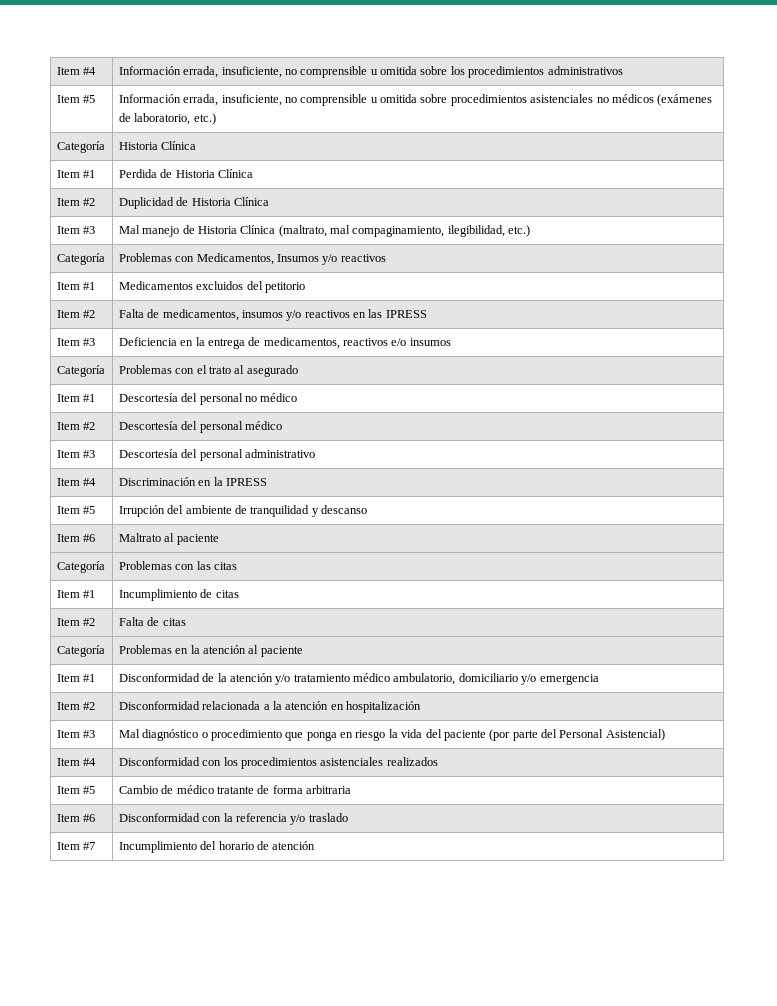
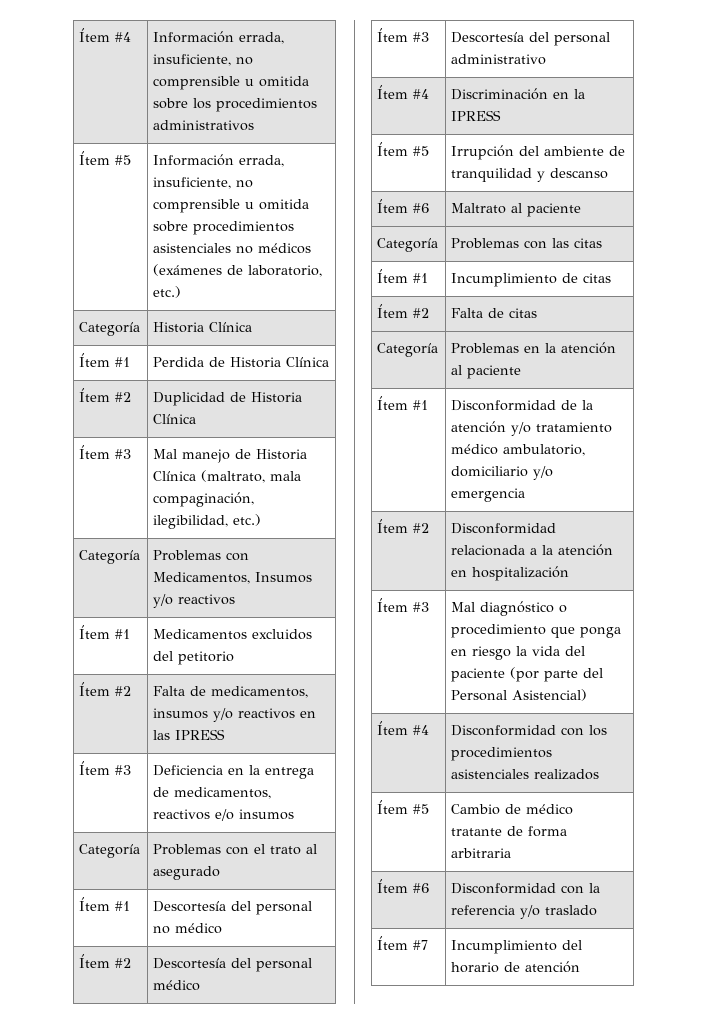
- Item #4 | Información errada, insuficiente, no comprensible u omitida sobre los procedimientos administrativos
+ Ítem #4 | Información errada, insuficiente, no comprensible u omitida sobre los procedimientos administrativos
- Item #5 | Información errada, insuficiente, no comprensible u omitida sobre procedimientos asistenciales no médicos (exámenes de laboratorio, etc.)
+ Ítem #5 | Información errada, insuficiente, no comprensible u omitida sobre procedimientos asistenciales no médicos (exámenes de laboratorio, etc.)
- Item #1 | Perdida de Historia Clínica
+ Ítem #1 | Perdida de Historia Clínica
- Item #2 | Duplicidad de Historia Clínica
+ Ítem #2 | Duplicidad de Historia Clínica
- Item #3 | Mal manejo de Historia Clínica (maltrato, mal compaginamiento, ilegibilidad, etc.)
+ Ítem #3 | Mal manejo de Historia Clínica (maltrato, mala compaginación, ilegibilidad, etc.)
- Item #1 | Medicamentos excluidos del petitorio
+ Ítem #1 | Medicamentos excluidos del petitorio
- Item #2 | Falta de medicamentos, insumos y/o reactivos en las IPRESS
+ Ítem #2 | Falta de medicamentos, insumos y/o reactivos en las IPRESS
- Item #3 | Deficiencia en la entrega de medicamentos, reactivos e/o insumos
+ Ítem #3 | Deficiencia en la entrega de medicamentos, reactivos e/o insumos
- Item #1 | Descortesía del personal no médico
+ Ítem #1 | Descortesía del personal no médico
- Item #2 | Descortesía del personal médico
+ Ítem #2 | Descortesía del personal médico
- Item #3 | Descortesía del personal administrativo
+ Ítem #3 | Descortesía del personal administrativo
- Item #4 | Discriminación en la IPRESS
+ Ítem #4 | Discriminación en la IPRESS
- Item #5 | Irrupción del ambiente de tranquilidad y descanso
+ Ítem #5 | Irrupción del ambiente de tranquilidad y descanso
- Item #6 | Maltrato al paciente
+ Ítem #6 | Maltrato al paciente
- Item #1 | Incumplimiento de citas
+ Ítem #1 | Incumplimiento de citas
- Item #2 | Falta de citas
+ Ítem #2 | Falta de citas
- Item #1 | Disconformidad de la atención y/o tratamiento médico ambulatorio, domiciliario y/o emergencia
+ Ítem #1 | Disconformidad de la atención y/o tratamiento médico ambulatorio, domiciliario y/o emergencia
- Item #2 | Disconformidad relacionada a la atención en hospitalización
+ Ítem #2 | Disconformidad relacionada a la atención en hospitalización
- Item #3 | Mal diagnóstico o procedimiento que ponga en riesgo la vida del paciente (por parte del Personal Asistencial)
+ Ítem #3 | Mal diagnóstico o procedimiento que ponga en riesgo la vida del paciente (por parte del Personal Asistencial)
- Item #4 | Disconformidad con los procedimientos asistenciales realizados
+ Ítem #4 | Disconformidad con los procedimientos asistenciales realizados
- Item #5 | Cambio de médico tratante de forma arbitraria
+ Ítem #5 | Cambio de médico tratante de forma arbitraria
- Item #6 | Disconformidad con la referencia y/o traslado
+ Ítem #6 | Disconformidad con la referencia y/o traslado
- Item #7 | Incumplimiento del horario de atención
+ Ítem #7 | Incumplimiento del horario de atención

